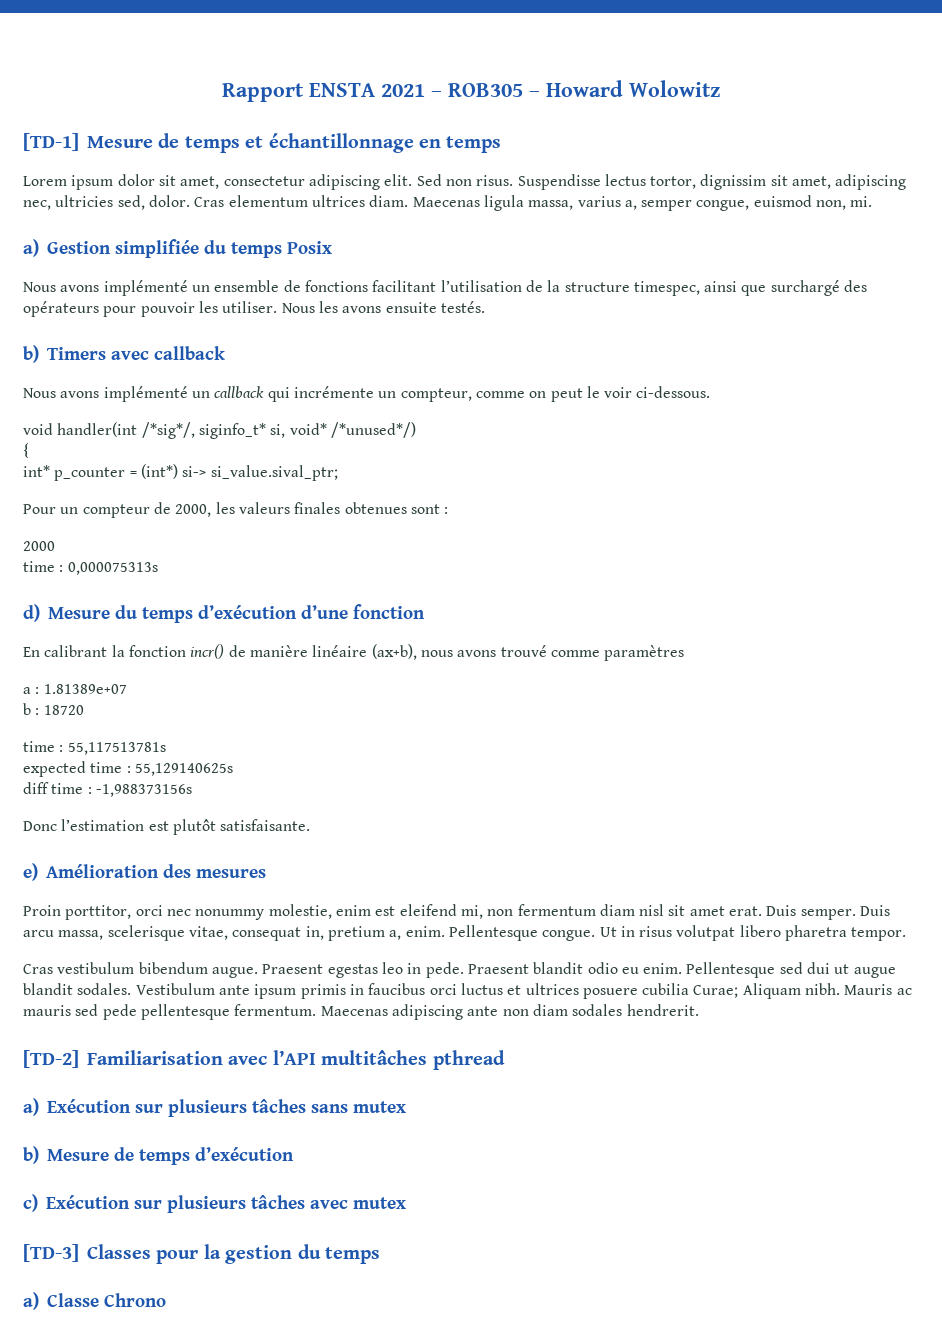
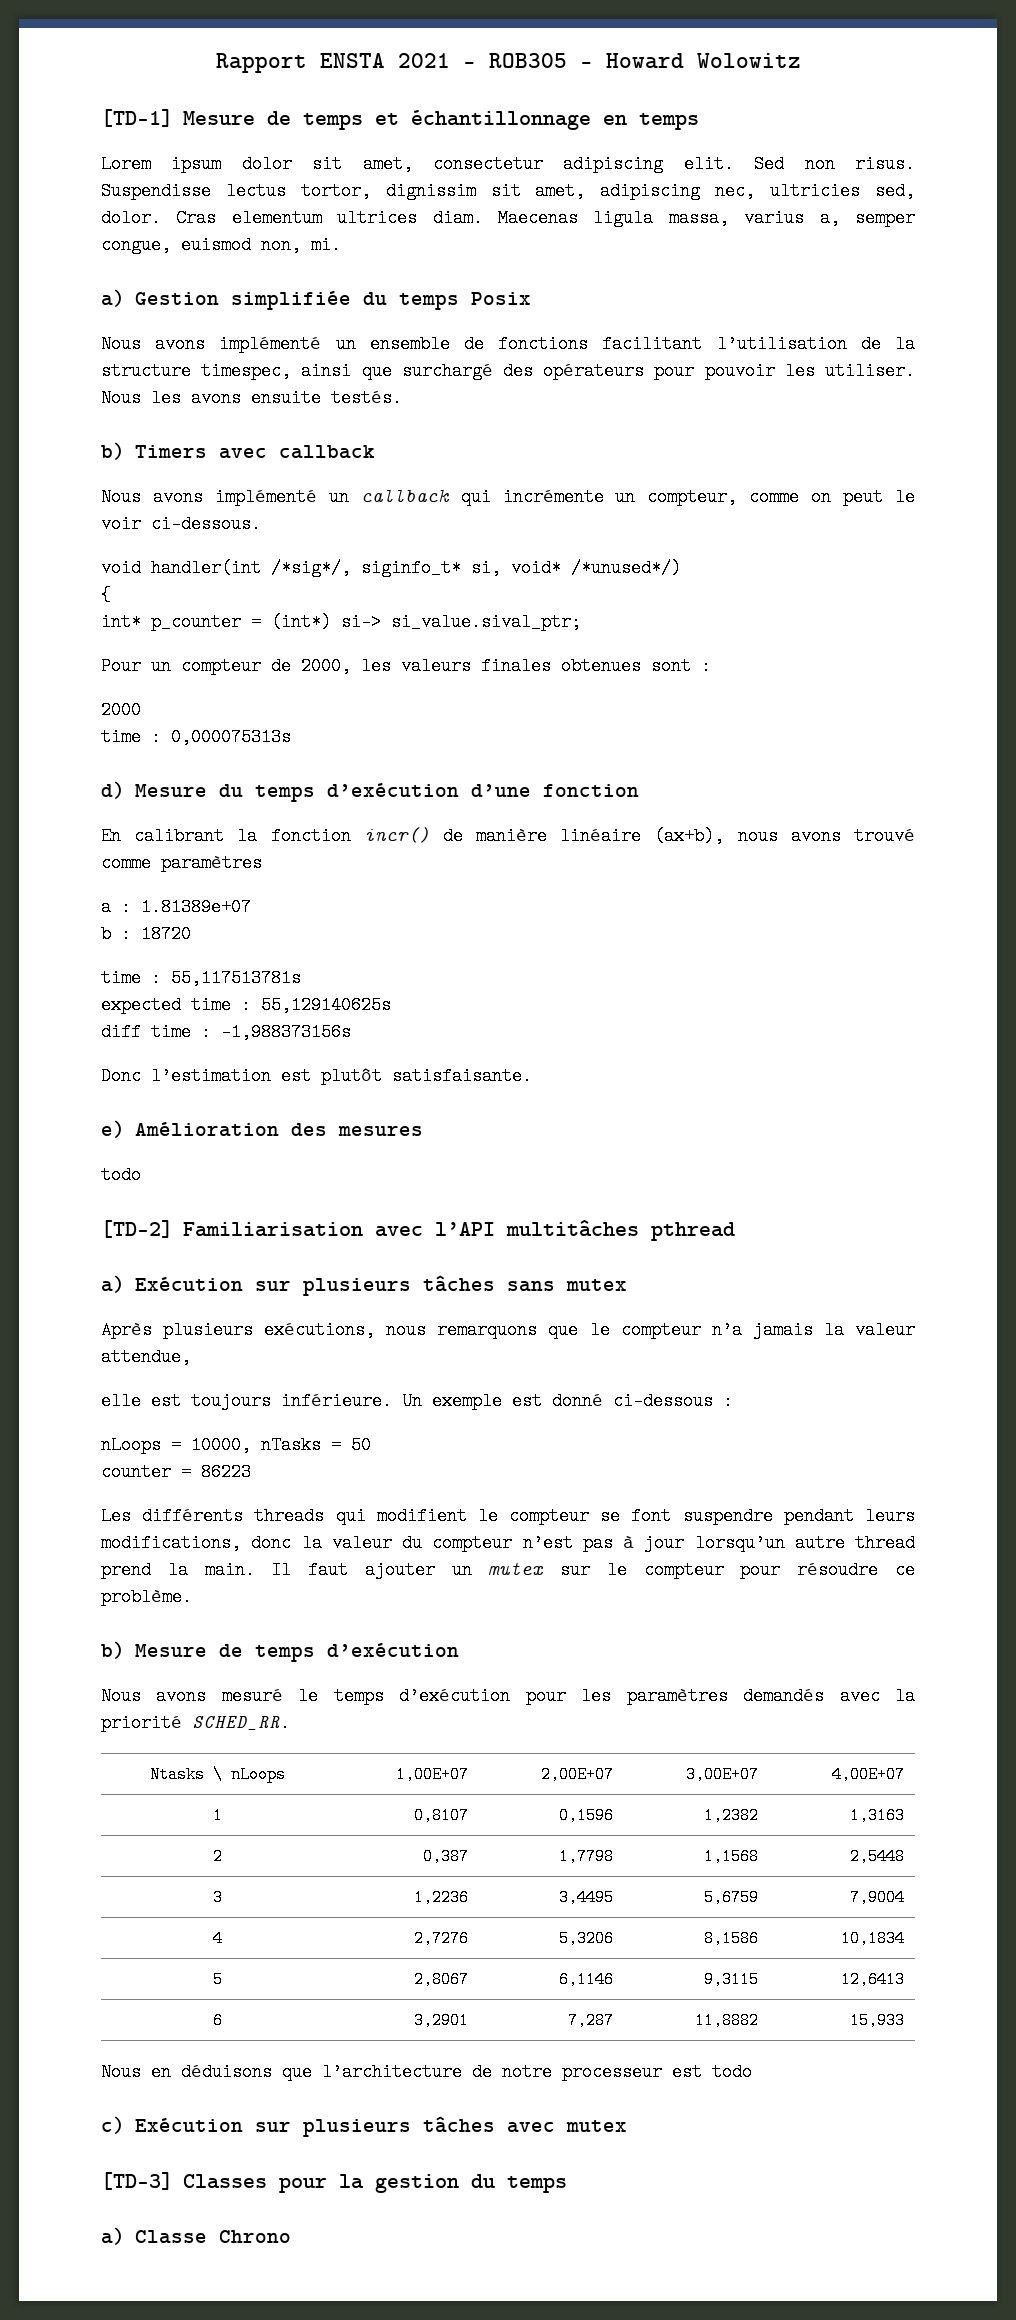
  e) Amélioration des mesures
- Proin porttitor, orci nec nonummy molestie, enim est eleifend mi, non fermentum diam nisl sit amet erat. Duis semper. Duis arcu massa, scelerisque vitae, consequat in, pretium a, enim. Pellentesque congue. Ut in risus volutpat libero pharetra tempor.
- Cras vestibulum bibendum augue. Praesent egestas leo in pede. Praesent blandit odio eu enim. Pellentesque sed dui ut augue blandit sodales. Vestibulum ante ipsum primis in faucibus orci luctus et ultrices posuere cubilia Curae; Aliquam nibh. Mauris ac mauris sed pede pellentesque fermentum. Maecenas adipiscing ante non diam sodales hendrerit.
+ todo
+ Après plusieurs exécutions, nous remarquons que le compteur n’a jamais la valeur attendue,
+ elle est toujours inférieure. Un exemple est donné ci-dessous :
+ nLoops = 10000, nTasks = 50
+ counter = 86223
+ Les différents threads qui modifient le compteur se font suspendre pendant leurs modifications, donc la valeur du compteur n’est pas à jour lorsqu’un autre thread prend la main. Il faut ajouter un mutex sur le compteur pour résoudre ce problème.
+ Nous avons mesuré le temps d’exécution pour les paramètres demandés avec la priorité SCHED_RR.
+ Ntasks \ nLoops | 1,00E+07 | 2,00E+07 | 3,00E+07 | 4,00E+07
+ 1 | 0,8107 | 0,1596 | 1,2382 | 1,3163
+ 2 | 0,387 | 1,7798 | 1,1568 | 2,5448
+ 3 | 1,2236 | 3,4495 | 5,6759 | 7,9004
+ 4 | 2,7276 | 5,3206 | 8,1586 | 10,1834
+ 5 | 2,8067 | 6,1146 | 9,3115 | 12,6413
+ 6 | 3,2901 | 7,287 | 11,8882 | 15,933
+ Nous en déduisons que l’architecture de notre processeur est todo

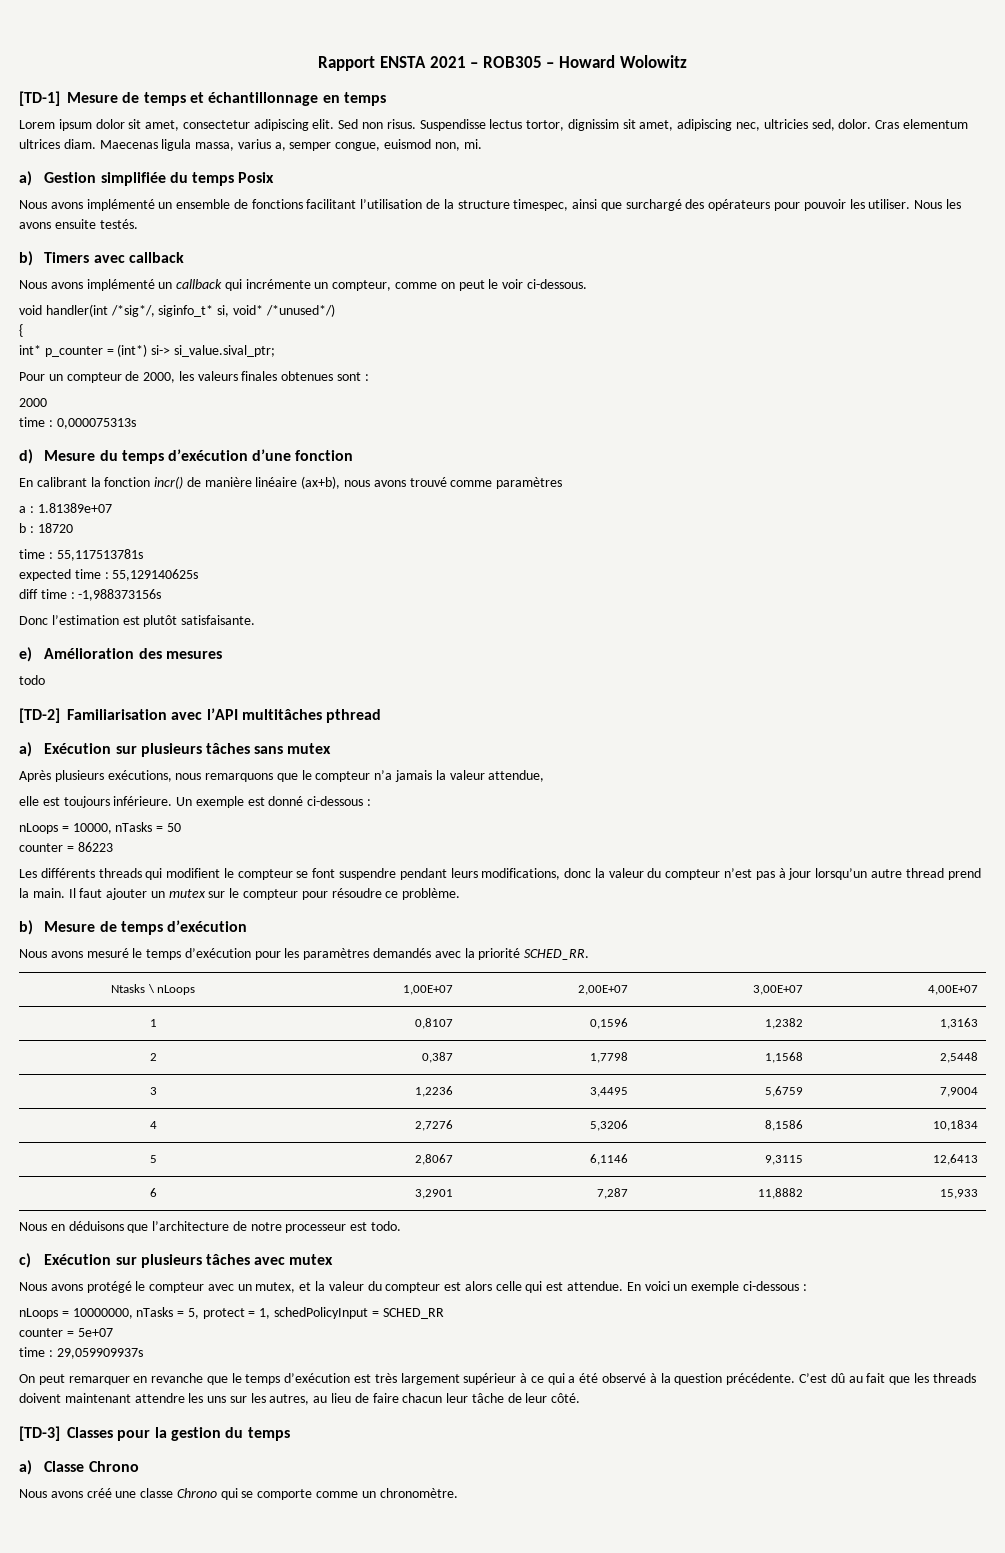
- Nous en déduisons que l’architecture de notre processeur est todo
+ Nous en déduisons que l’architecture de notre processeur est todo.
+ Nous avons protégé le compteur avec un mutex, et la valeur du compteur est alors celle qui est attendue. En voici un exemple ci-dessous :
+ nLoops = 10000000, nTasks = 5, protect = 1, schedPolicyInput = SCHED_RR
+ counter = 5e+07
+ time : 29,059909937s
+ On peut remarquer en revanche que le temps d’exécution est très largement supérieur à ce qui a été observé à la question précédente. C’est dû au fait que les threads doivent maintenant attendre les uns sur les autres, au lieu de faire chacun leur tâche de leur côté.
+ Nous avons créé une classe Chrono qui se comporte comme un chronomètre.

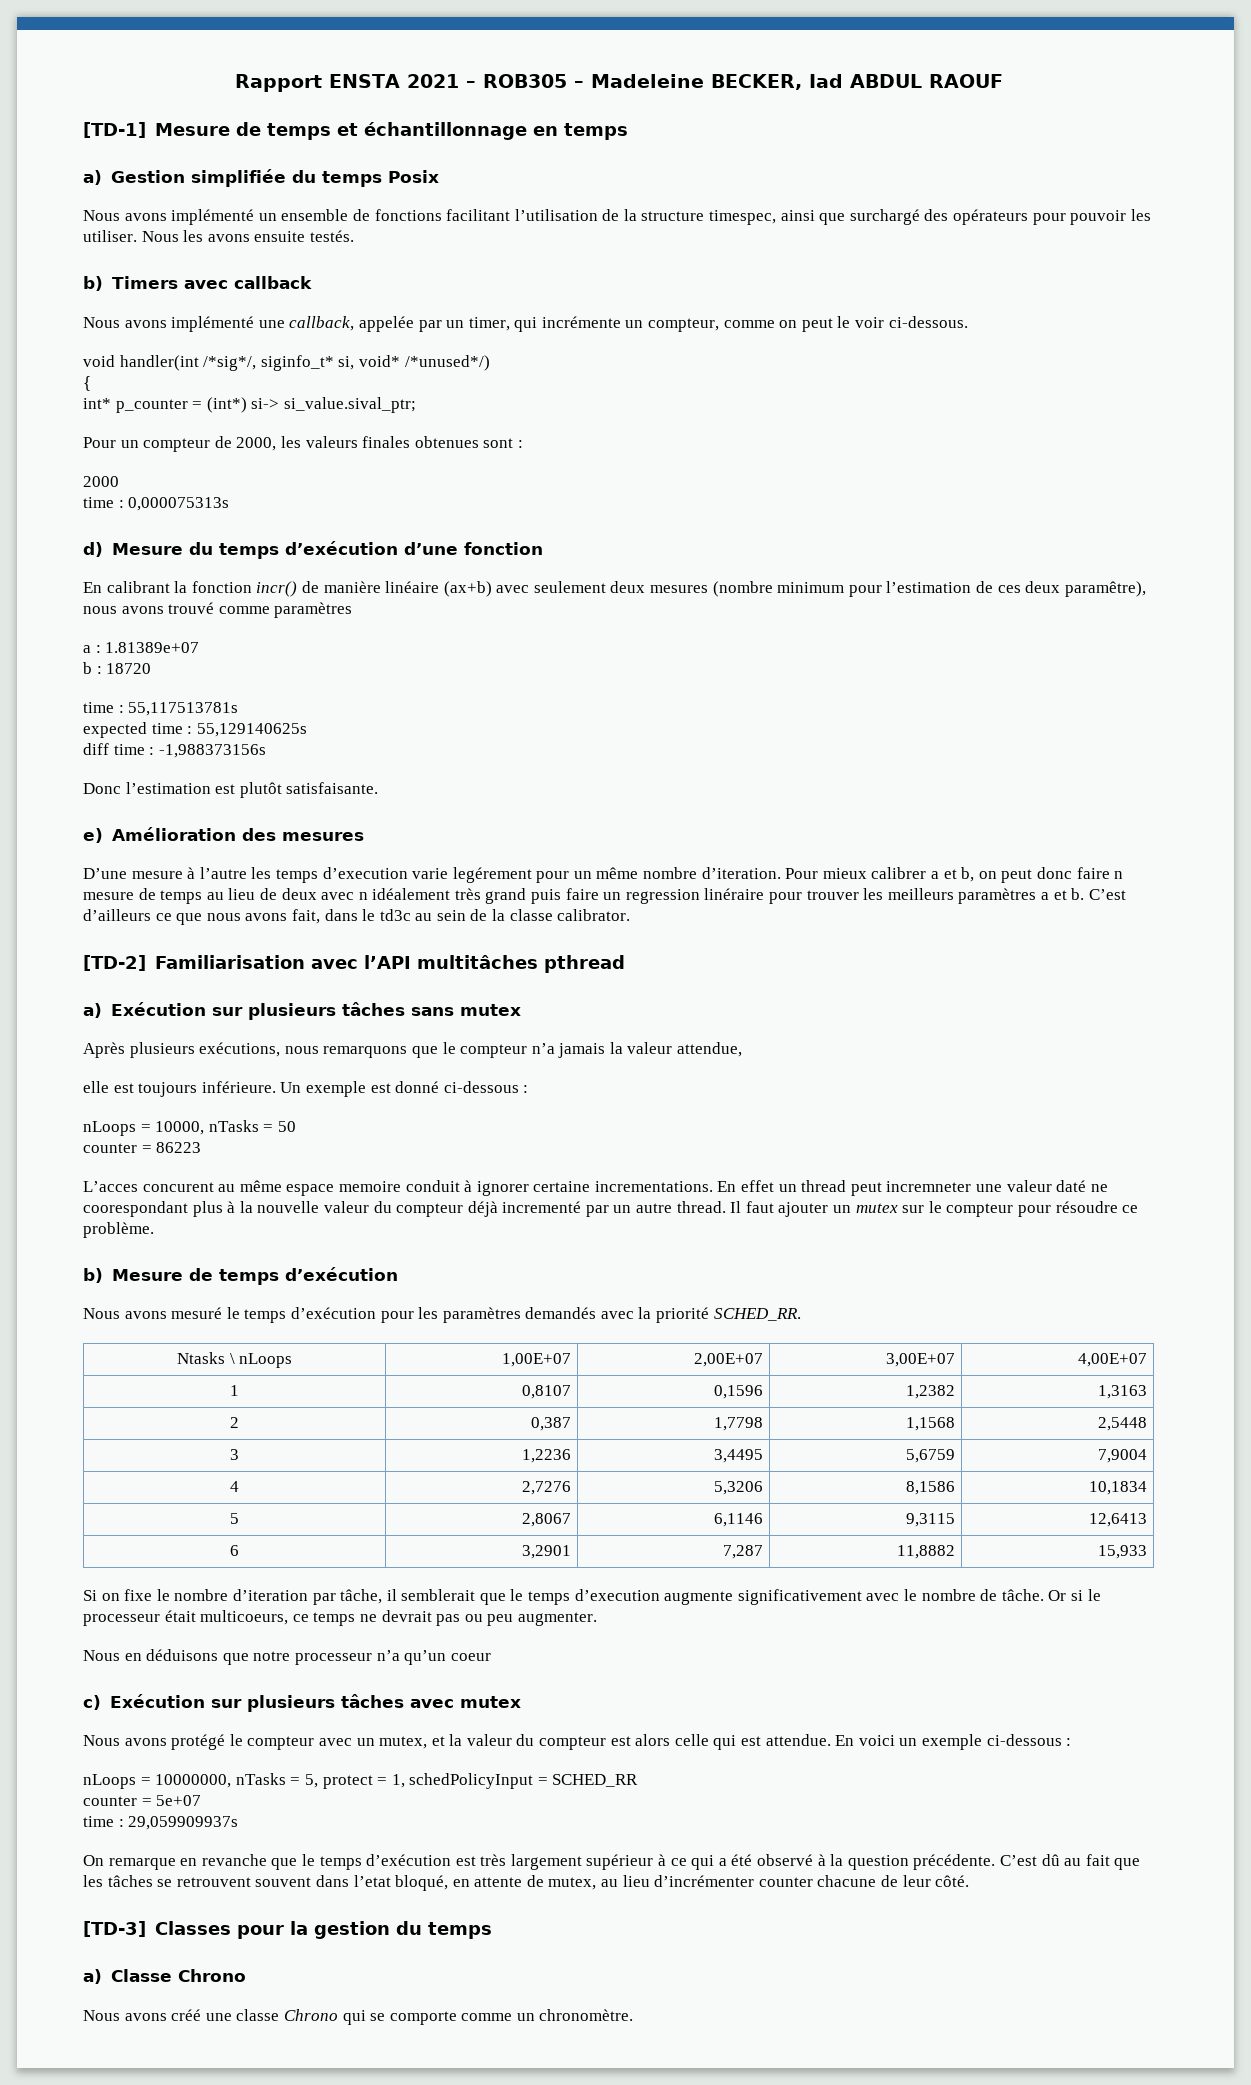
- Rapport ENSTA 2021 – ROB305 – Howard Wolowitz
+ Rapport ENSTA 2021 – ROB305 – Madeleine BECKER, Iad ABDUL RAOUF
- Lorem ipsum dolor sit amet, consectetur adipiscing elit. Sed non risus. Suspendisse lectus tortor, dignissim sit amet, adipiscing nec, ultricies sed, dolor. Cras elementum ultrices diam. Maecenas ligula massa, varius a, semper congue, euismod non, mi.
- Nous avons implémenté un callback qui incrémente un compteur, comme on peut le voir ci-dessous.
+ Nous avons implémenté une callback, appelée par un timer, qui incrémente un compteur, comme on peut le voir ci-dessous.
- En calibrant la fonction incr() de manière linéaire (ax+b), nous avons trouvé comme paramètres
+ En calibrant la fonction incr() de manière linéaire (ax+b) avec seulement deux mesures (nombre minimum pour l’estimation de ces deux paramêtre), nous avons trouvé comme paramètres
- todo
+ D’une mesure à l’autre les temps d’execution varie legérement pour un même nombre d’iteration. Pour mieux calibrer a et b, on peut donc faire n mesure de temps au lieu de deux avec n idéalement très grand puis faire un regression linéraire pour trouver les meilleurs paramètres a et b. C’est d’ailleurs ce que nous avons fait, dans le td3c au sein de la classe calibrator.
- Les différents threads qui modifient le compteur se font suspendre pendant leurs modifications, donc la valeur du compteur n’est pas à jour lorsqu’un autre thread prend la main.
+ L’acces concurent au même espace memoire conduit à ignorer certaine incrementations. En effet un thread peut incremneter une valeur daté ne coorespondant plus à la nouvelle valeur du compteur déjà incrementé par un autre thread.
- Nous en déduisons que l’architecture de notre processeur est todo.
+ Si on fixe le nombre d’iteration par tâche, il semblerait que le temps d’execution augmente significativement avec le nombre de tâche. Or si le processeur était multicoeurs, ce temps ne devrait pas ou peu augmenter.
+ Nous en déduisons que notre processeur n’a qu’un coeur
- On peut remarquer en revanche que le temps d’exécution est très largement supérieur à ce qui a été observé à la question précédente.
+ On remarque en revanche que le temps d’exécution est très largement supérieur à ce qui a été observé à la question précédente.
- C’est dû au fait que les threads doivent maintenant attendre les uns sur les autres, au lieu de faire chacun leur tâche de leur côté.
+ C’est dû au fait que les tâches se retrouvent souvent dans l’etat bloqué, en attente de mutex, au lieu d’incrémenter counter chacune de leur côté.

